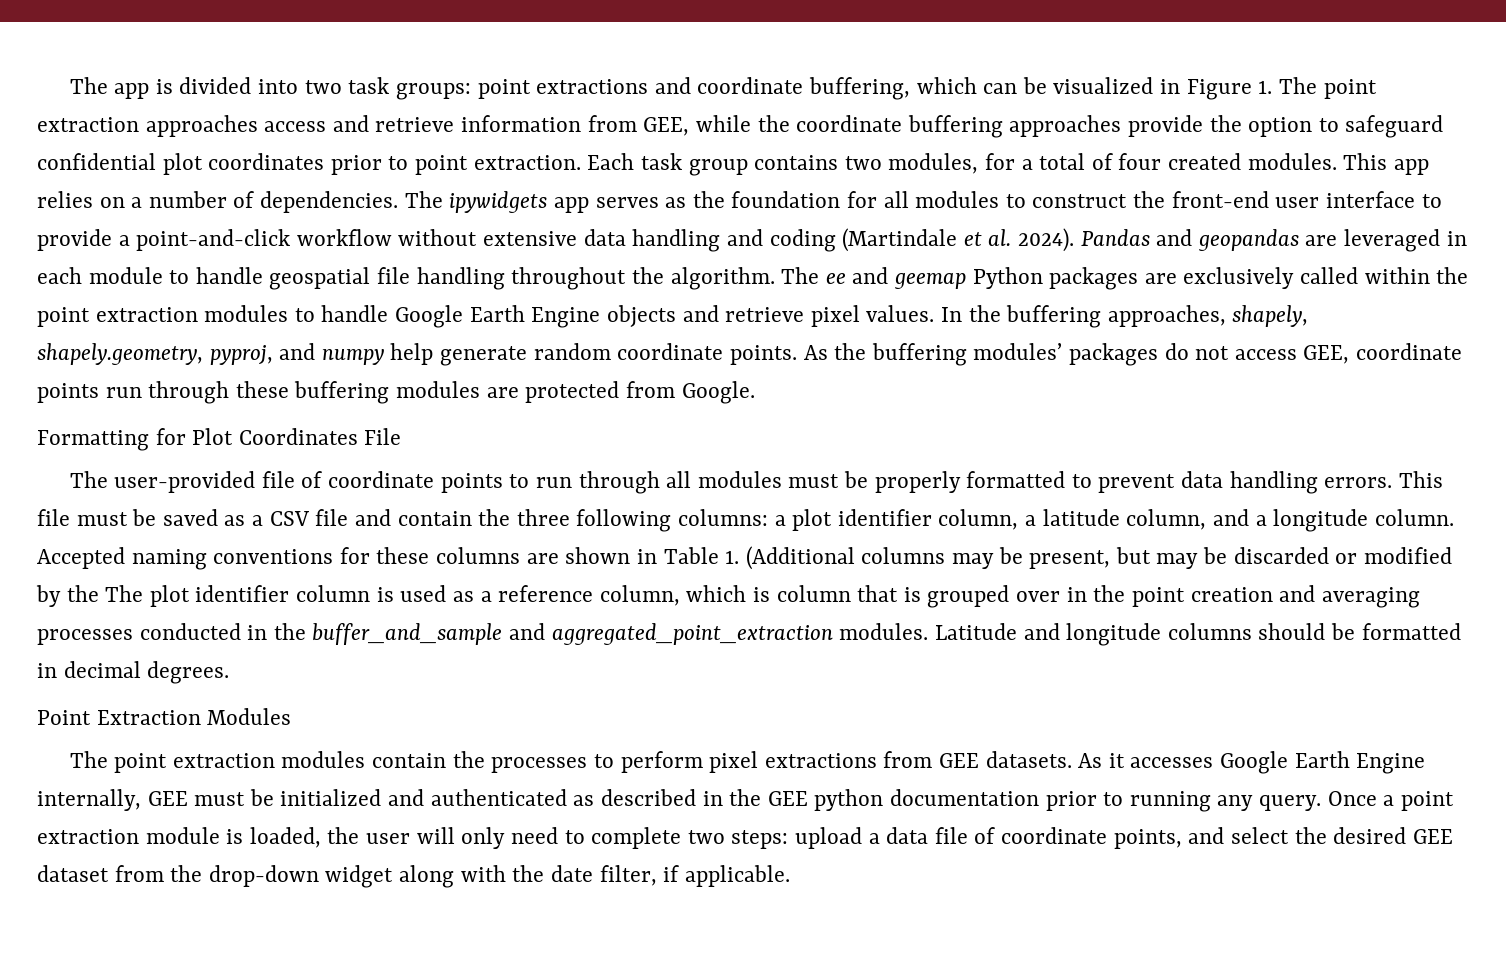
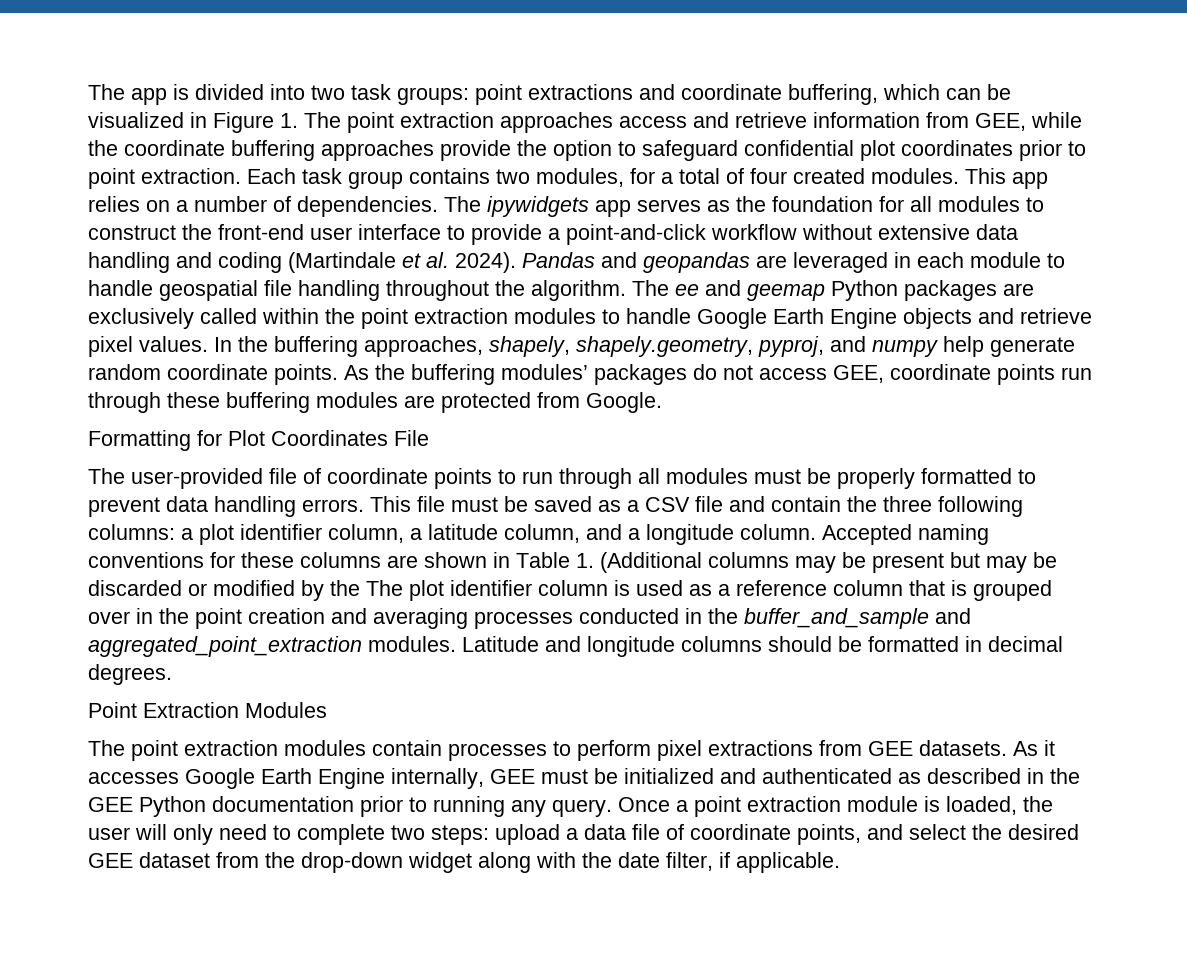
- Accepted naming conventions for these columns are shown in Table 1. (Additional columns may be present, but may be discarded or modified by the The plot identifier column is used as a reference column, which is column that is grouped over in the point creation and averaging processes conducted in the buffer_and_sample and aggregated_point_extraction modules.
+ Accepted naming conventions for these columns are shown in Table 1. (Additional columns may be present but may be discarded or modified by the The plot identifier column is used as a reference column that is grouped over in the point creation and averaging processes conducted in the buffer_and_sample and aggregated_point_extraction modules.
- The point extraction modules contain the processes to perform pixel extractions from GEE datasets.
+ The point extraction modules contain processes to perform pixel extractions from GEE datasets.
- As it accesses Google Earth Engine internally, GEE must be initialized and authenticated as described in the GEE python documentation prior to running any query.
+ As it accesses Google Earth Engine internally, GEE must be initialized and authenticated as described in the GEE Python documentation prior to running any query.

